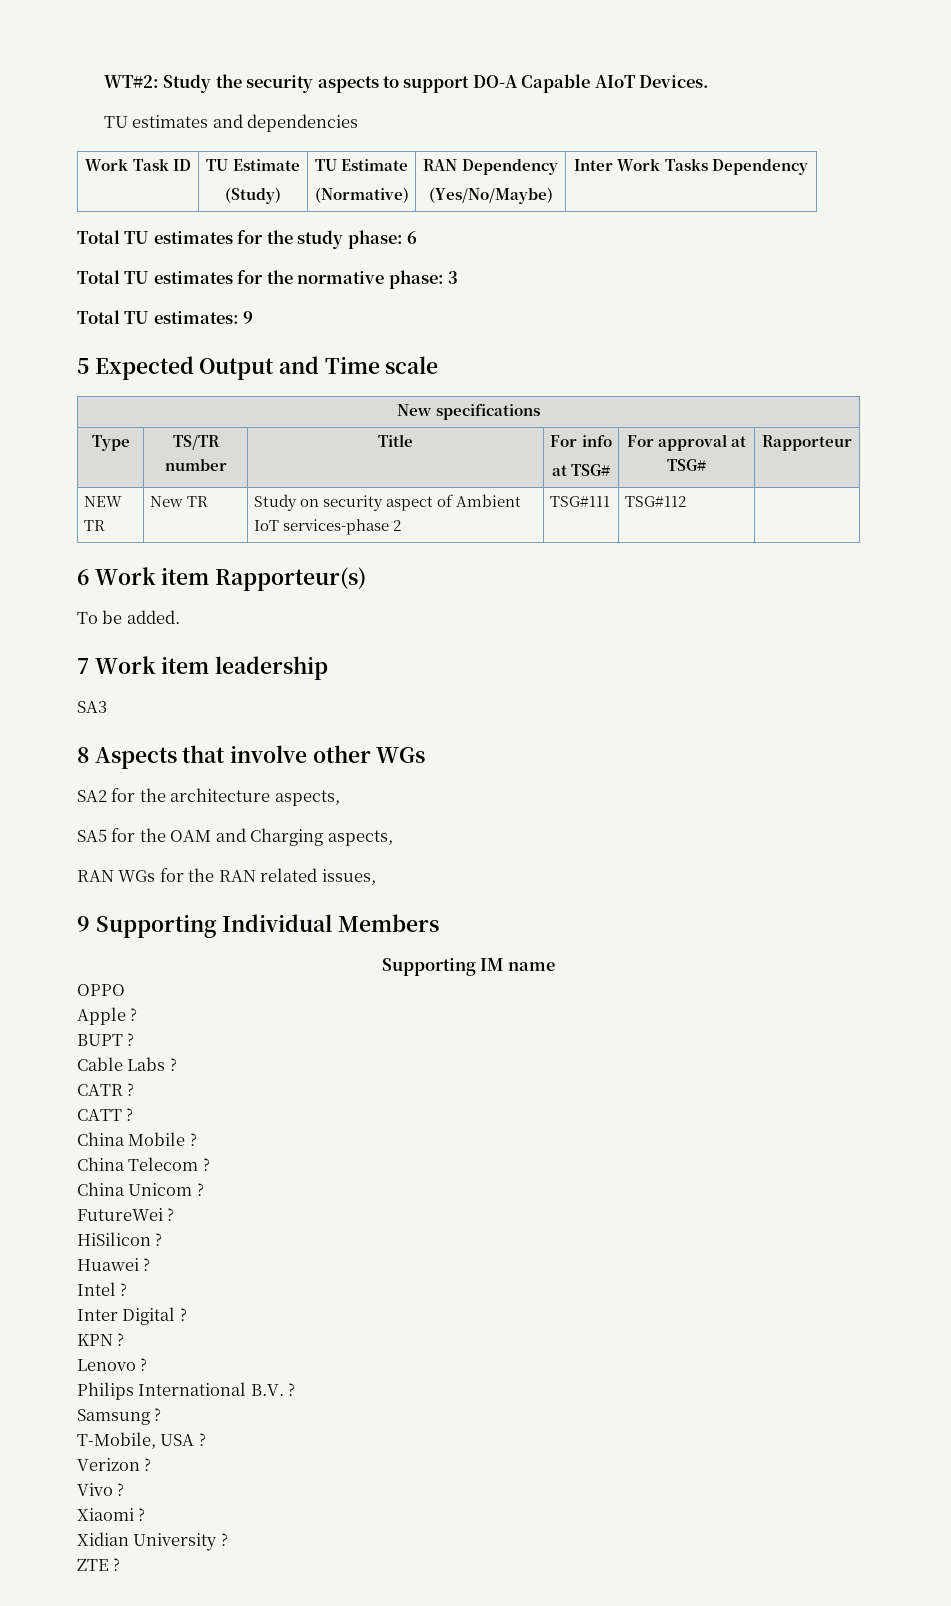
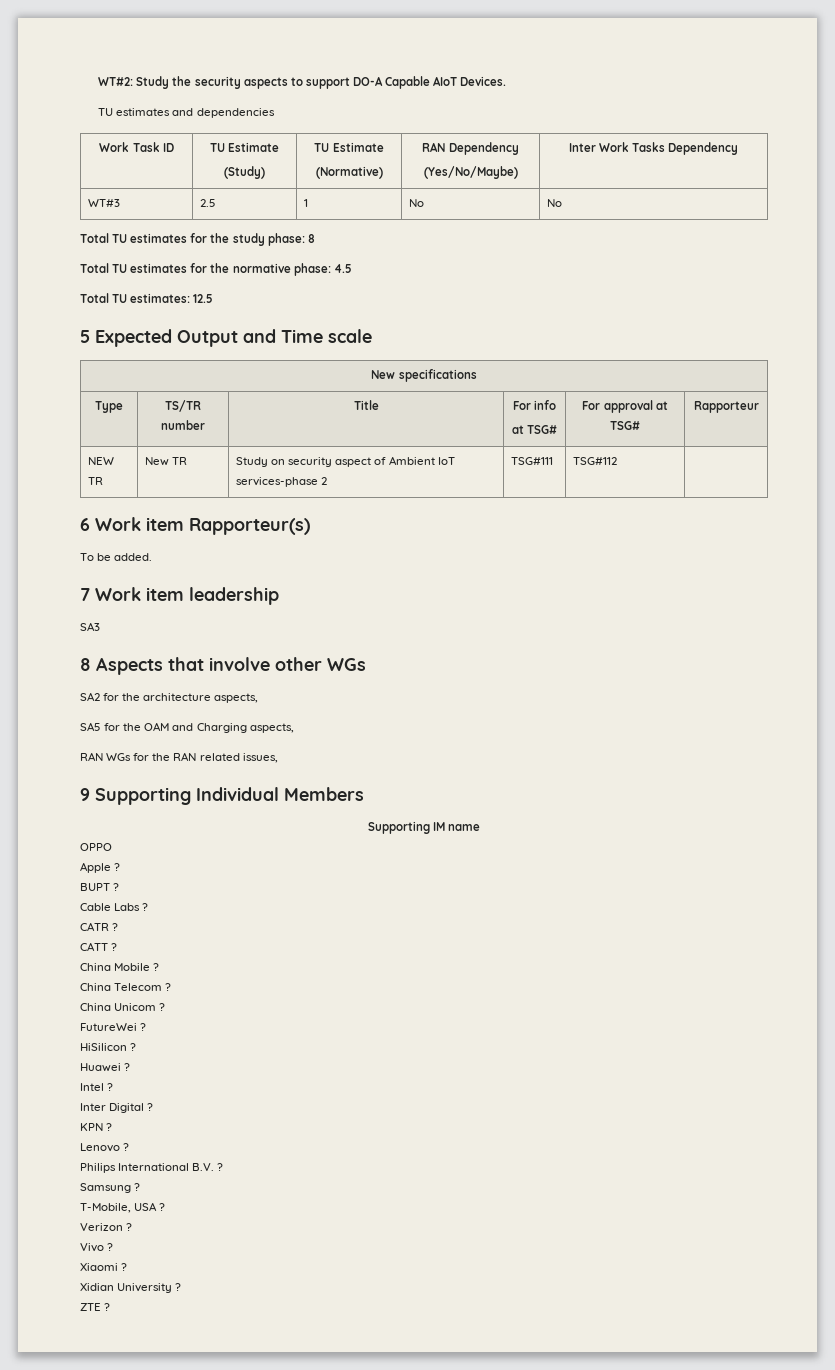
+ WT#3 | 2.5 | 1 | No | No
- Total TU estimates for the study phase: 6
+ Total TU estimates for the study phase: 8
- Total TU estimates for the normative phase: 3
+ Total TU estimates for the normative phase: 4.5
- Total TU estimates: 9
+ Total TU estimates: 12.5

